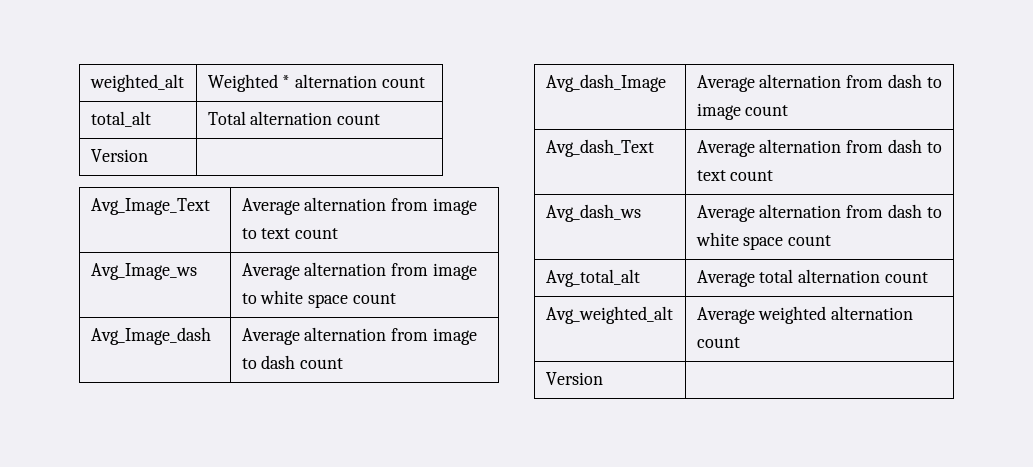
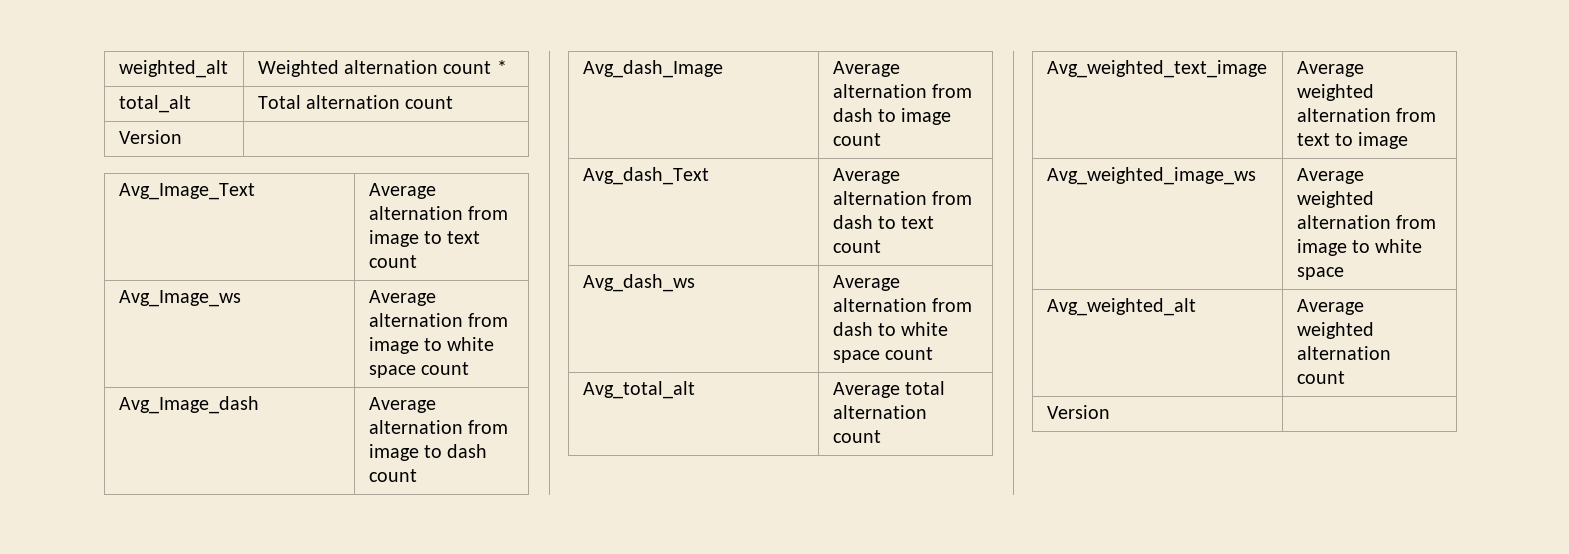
- weighted_alt | Weighted * alternation count
+ weighted_alt | Weighted alternation count *
+ Avg_weighted_text_image | Average weighted alternation from text to image
+ Avg_weighted_image_ws | Average weighted alternation from image to white space

